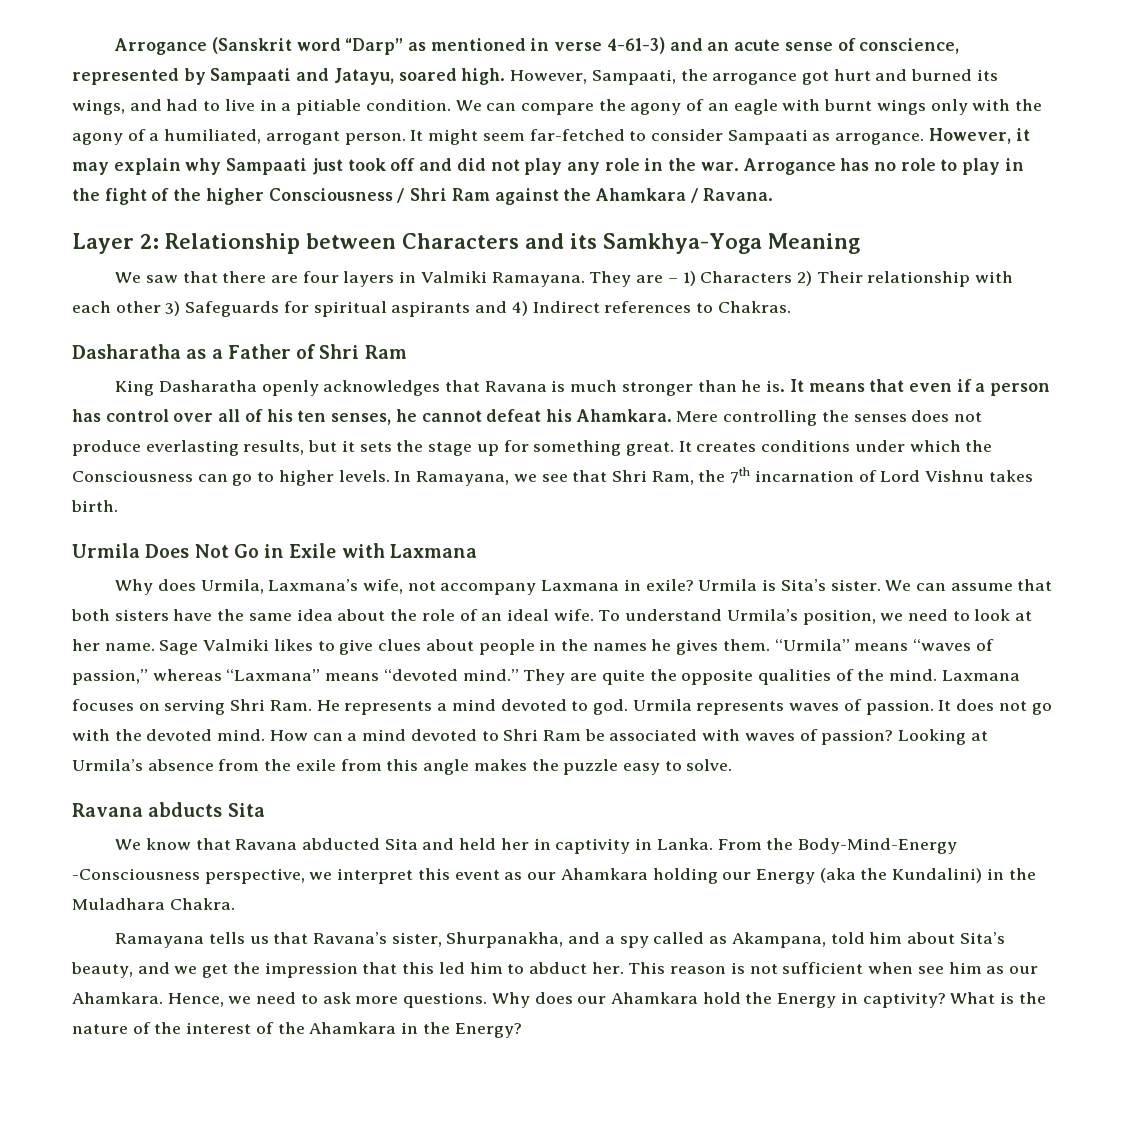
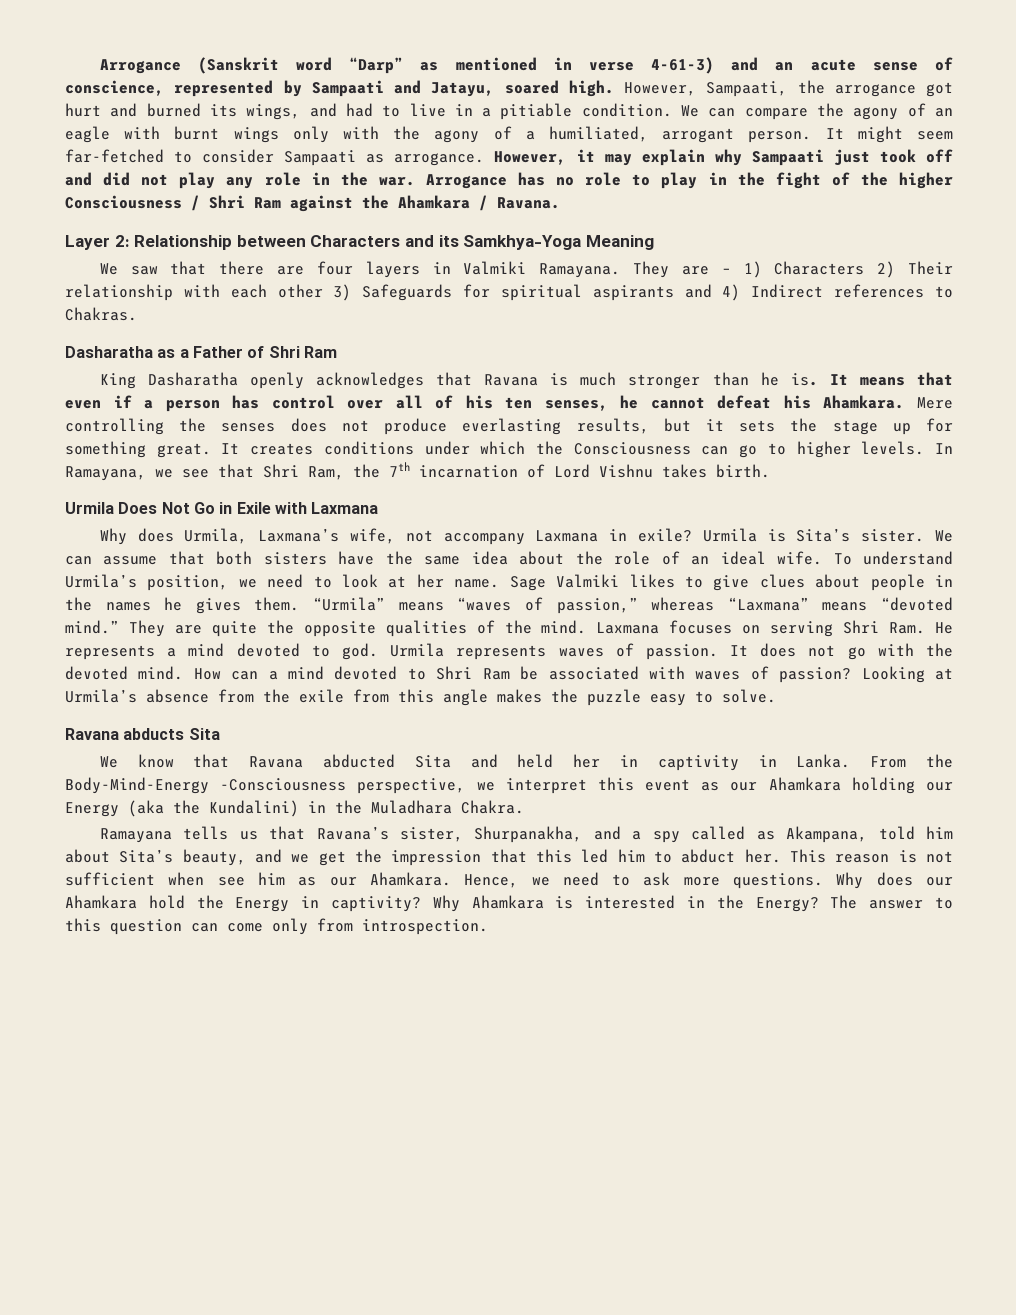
- What is the nature of the interest of the Ahamkara in the Energy?
+ Why Ahamkara is interested in the Energy? The answer to this question can come only from introspection.

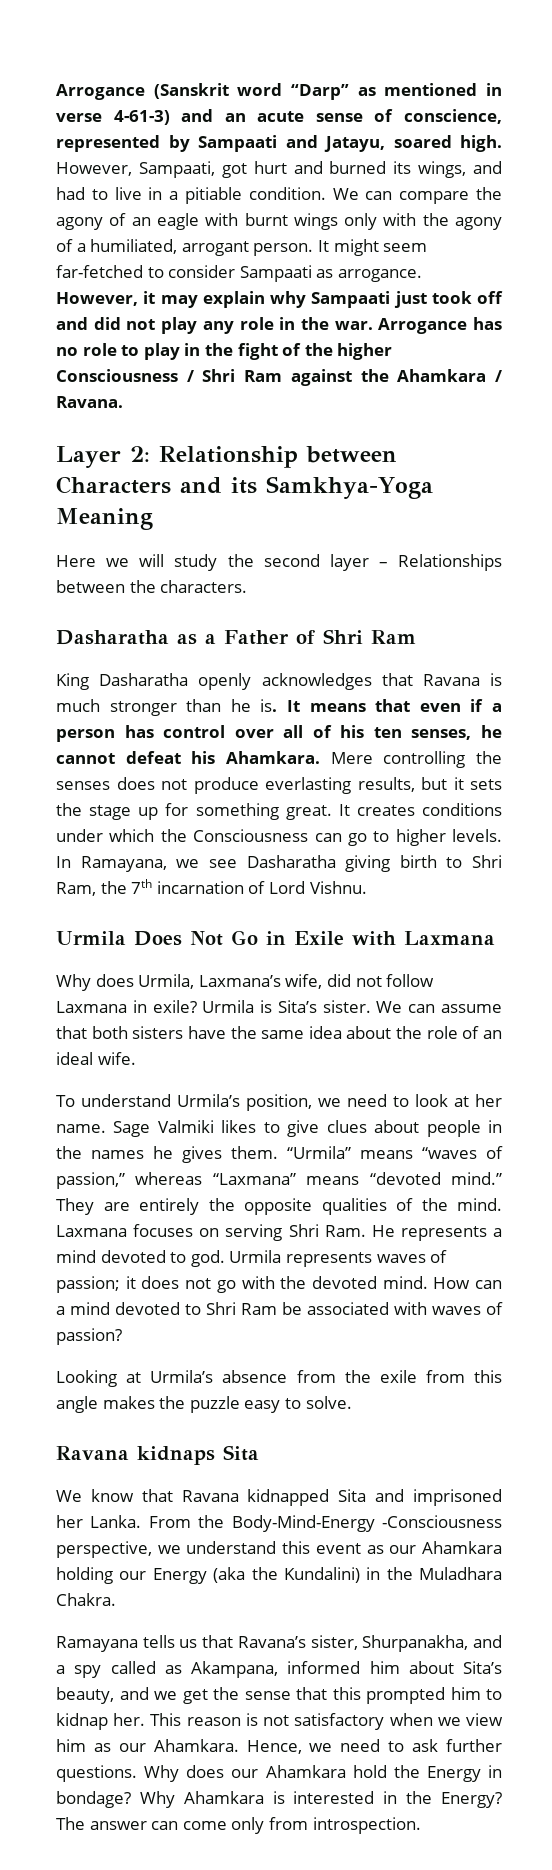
- However, Sampaati, the arrogance got hurt and burned its wings, and had to live in a pitiable condition.
+ However, Sampaati, got hurt and burned its wings, and had to live in a pitiable condition.
- We saw that there are four layers in Valmiki Ramayana. They are – 1) Characters 2) Their relationship with each other 3) Safeguards for spiritual aspirants and 4) Indirect references to Chakras.
+ Here we will study the second layer – Relationships between the characters.
- In Ramayana, we see that Shri Ram, the 7th incarnation of Lord Vishnu takes birth.
+ In Ramayana, we see Dasharatha giving birth to Shri Ram, the 7th incarnation of Lord Vishnu.
- Why does Urmila, Laxmana’s wife, not accompany Laxmana in exile?
+ Why does Urmila, Laxmana’s wife, did not follow Laxmana in exile?
- We can assume that both sisters have the same idea about the role of an ideal wife. To understand Urmila’s position, we need to look at her name.
+ We can assume that both sisters have the same idea about the role of an ideal wife.
+ To understand Urmila’s position, we need to look at her name.
- They are quite the opposite qualities of the mind.
+ They are entirely the opposite qualities of the mind.
- Urmila represents waves of passion. It does not go with the devoted mind.
+ Urmila represents waves of passion; it does not go with the devoted mind.
- How can a mind devoted to Shri Ram be associated with waves of passion? Looking at Urmila’s absence from the exile from this angle makes the puzzle easy to solve.
+ How can a mind devoted to Shri Ram be associated with waves of passion?
+ Looking at Urmila’s absence from the exile from this angle makes the puzzle easy to solve.
- Ravana abducts Sita
+ Ravana kidnaps Sita
- We know that Ravana abducted Sita and held her in captivity in Lanka.
+ We know that Ravana kidnapped Sita and imprisoned her Lanka.
- From the Body-Mind-Energy -Consciousness perspective, we interpret this event as our Ahamkara holding our Energy (aka the Kundalini) in the Muladhara Chakra.
+ From the Body-Mind-Energy -Consciousness perspective, we understand this event as our Ahamkara holding our Energy (aka the Kundalini) in the Muladhara Chakra.
- Ramayana tells us that Ravana’s sister, Shurpanakha, and a spy called as Akampana, told him about Sita’s beauty, and we get the impression that this led him to abduct her.
+ Ramayana tells us that Ravana’s sister, Shurpanakha, and a spy called as Akampana, informed him about Sita’s beauty, and we get the sense that this prompted him to kidnap her.
- This reason is not sufficient when see him as our Ahamkara.
+ This reason is not satisfactory when we view him as our Ahamkara.
- Hence, we need to ask more questions.
+ Hence, we need to ask further questions.
- Why does our Ahamkara hold the Energy in captivity?
+ Why does our Ahamkara hold the Energy in bondage?
- The answer to this question can come only from introspection.
+ The answer can come only from introspection.

